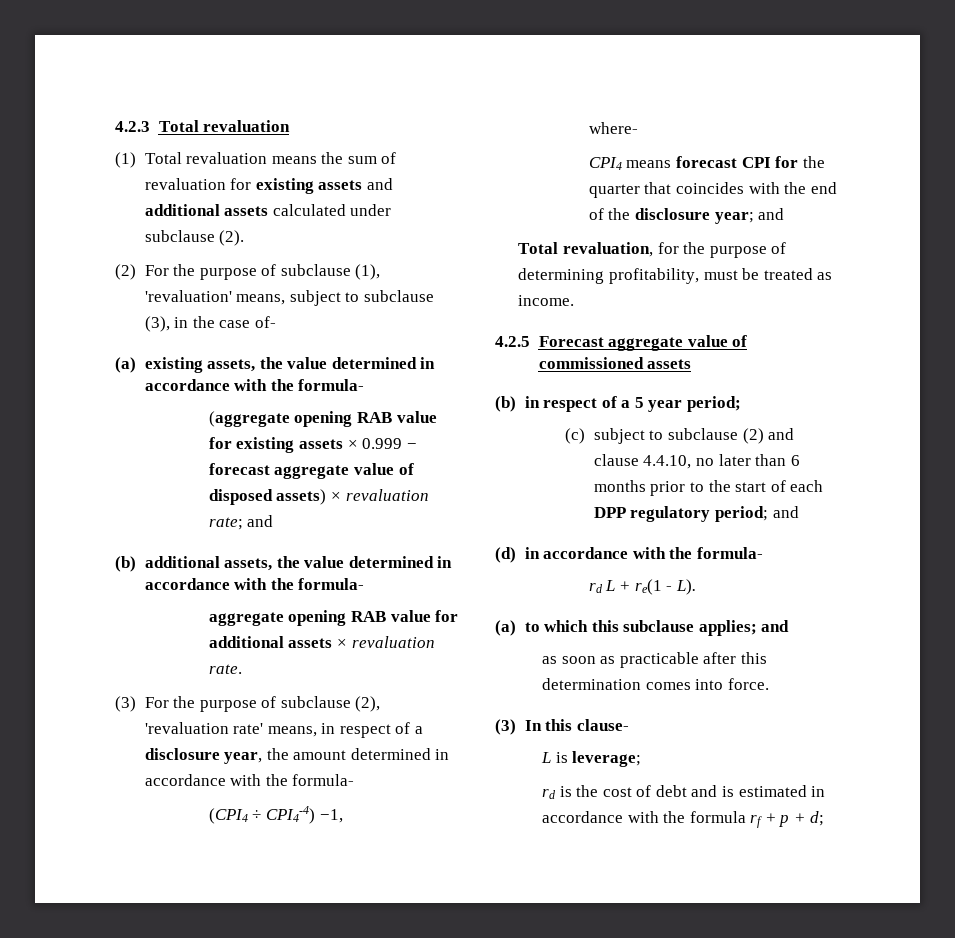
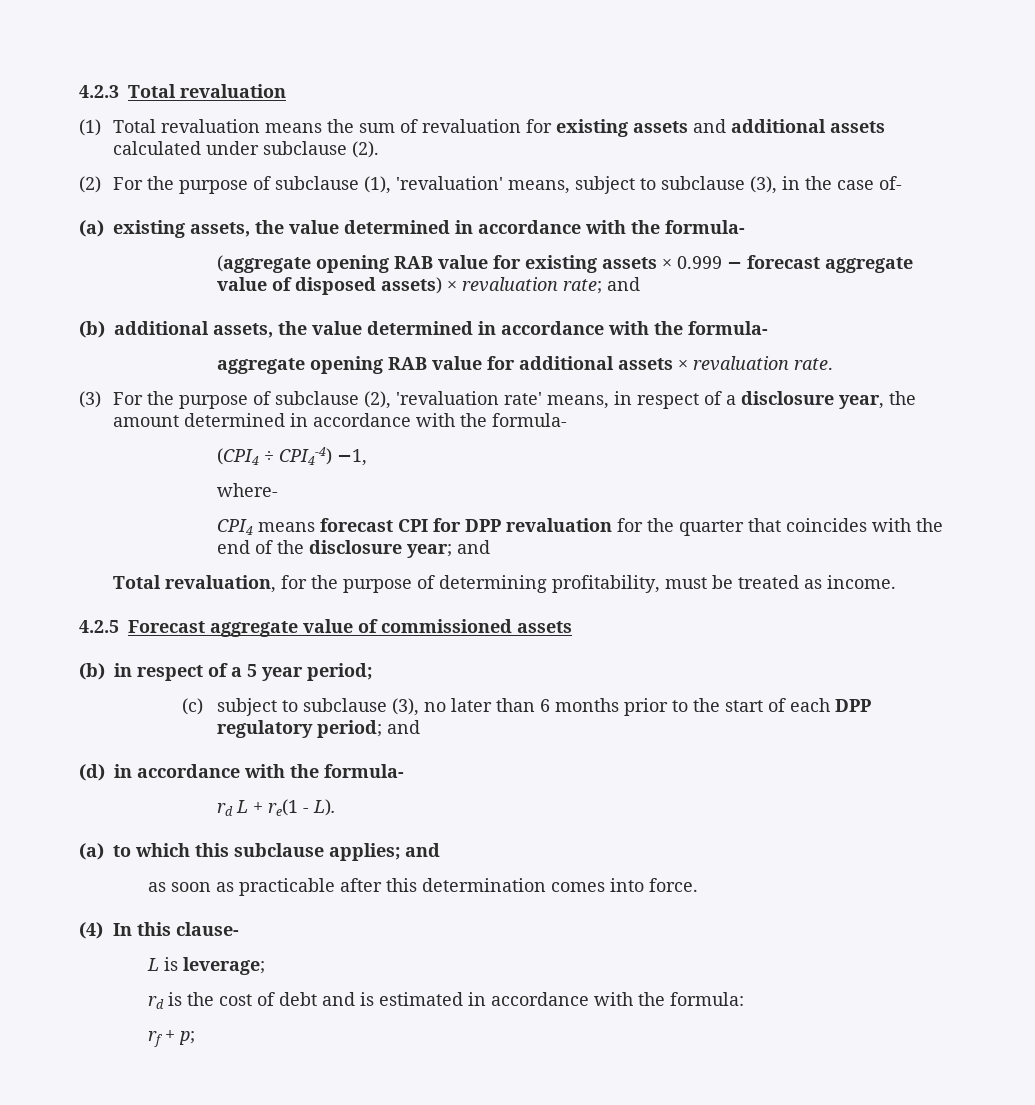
- CPI4 means forecast CPI for the quarter that coincides with the end of the disclosure year; and
+ CPI4 means forecast CPI for DPP revaluation for the quarter that coincides with the end of the disclosure year; and
- (c) subject to subclause (2) and clause 4.4.10, no later than 6 months prior to the start of each DPP regulatory period; and
+ (c) subject to subclause (3), no later than 6 months prior to the start of each DPP regulatory period; and
- (3) In this clause-
+ (4) In this clause-
- rd is the cost of debt and is estimated in accordance with the formula rf + p + d;
+ rd is the cost of debt and is estimated in accordance with the formula:
+ rf + p;

